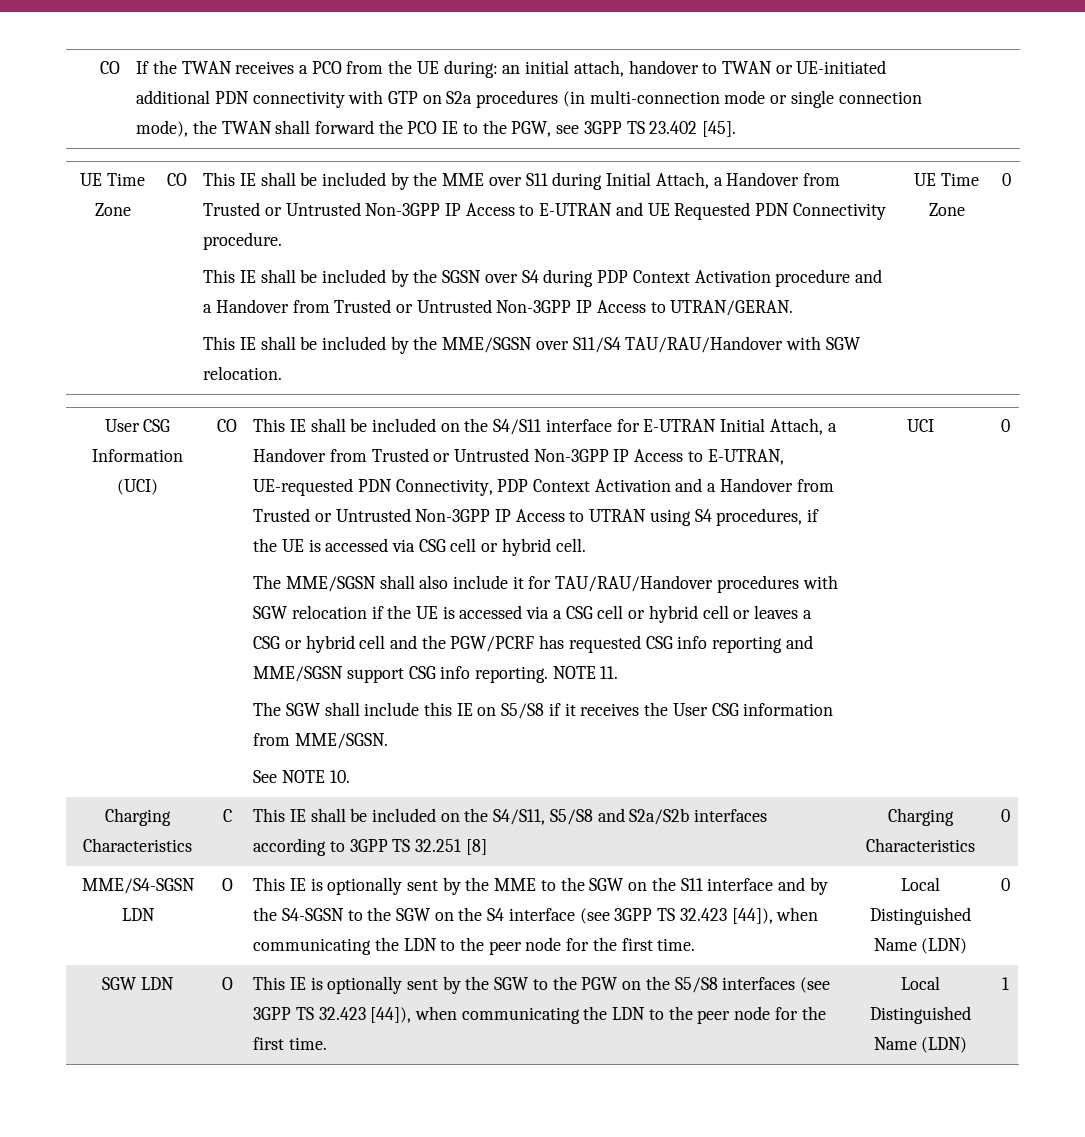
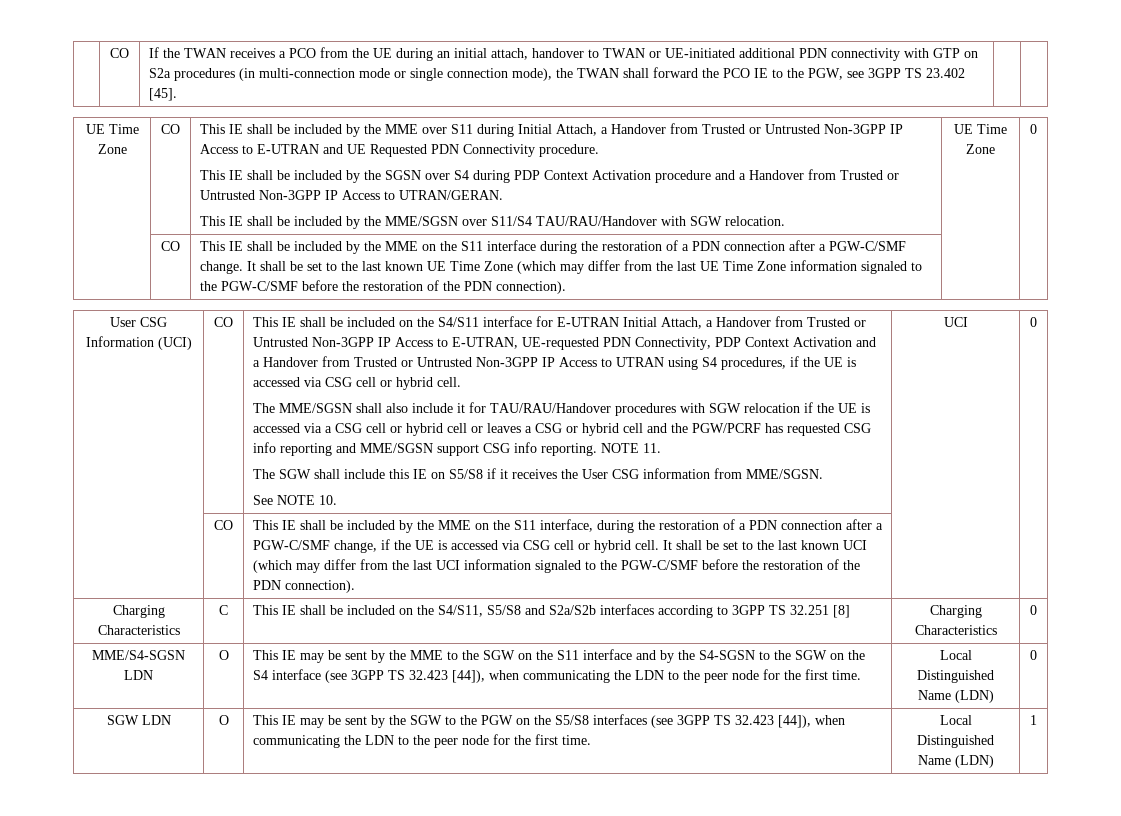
- If the TWAN receives a PCO from the UE during: an initial attach, handover to TWAN or UE-initiated additional PDN connectivity with GTP on S2a procedures (in multi-connection mode or single connection mode), the TWAN shall forward the PCO IE to the PGW, see 3GPP TS 23.402 [45].
+ If the TWAN receives a PCO from the UE during an initial attach, handover to TWAN or UE-initiated additional PDN connectivity with GTP on S2a procedures (in multi-connection mode or single connection mode), the TWAN shall forward the PCO IE to the PGW, see 3GPP TS 23.402 [45].
+ CO | This IE shall be included by the MME on the S11 interface during the restoration of a PDN connection after a PGW-C/SMF change. It shall be set to the last known UE Time Zone (which may differ from the last UE Time Zone information signaled to the PGW-C/SMF before the restoration of the PDN connection).
+ CO | This IE shall be included by the MME on the S11 interface, during the restoration of a PDN connection after a PGW-C/SMF change, if the UE is accessed via CSG cell or hybrid cell. It shall be set to the last known UCI (which may differ from the last UCI information signaled to the PGW-C/SMF before the restoration of the PDN connection).
- This IE is optionally sent by the MME to the SGW on the S11 interface and by the S4-SGSN to the SGW on the S4 interface (see 3GPP TS 32.423 [44]), when communicating the LDN to the peer node for the first time.
+ This IE may be sent by the MME to the SGW on the S11 interface and by the S4-SGSN to the SGW on the S4 interface (see 3GPP TS 32.423 [44]), when communicating the LDN to the peer node for the first time.
- SGW LDN | O | This IE is optionally sent by the SGW to the PGW on the S5/S8 interfaces (see 3GPP TS 32.423 [44]), when communicating the LDN to the peer node for the first time. | Local Distinguished Name (LDN) | 1
+ SGW LDN | O | This IE may be sent by the SGW to the PGW on the S5/S8 interfaces (see 3GPP TS 32.423 [44]), when communicating the LDN to the peer node for the first time. | Local Distinguished Name (LDN) | 1

